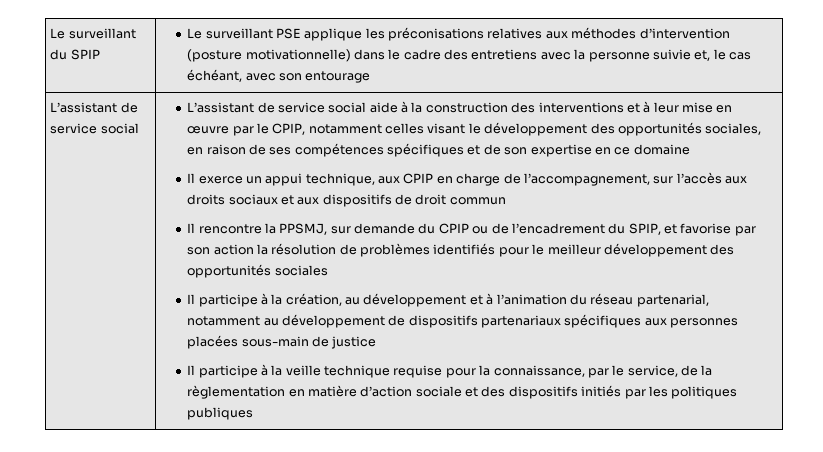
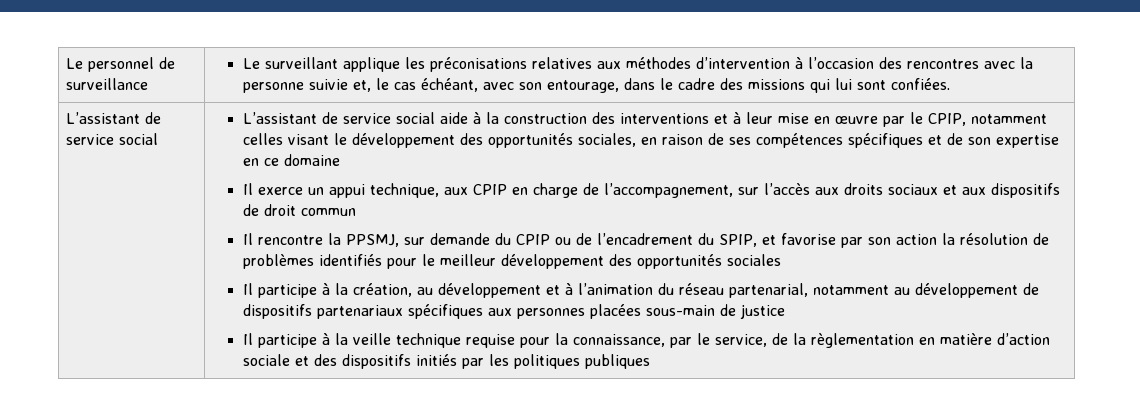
- Le surveillant du SPIP | Le surveillant PSE applique les préconisations relatives aux méthodes d’intervention (posture motivationnelle) dans le cadre des entretiens avec la personne suivie et, le cas échéant, avec son entourage
+ Le personnel de surveillance | Le surveillant applique les préconisations relatives aux méthodes d’intervention à l’occasion des rencontres avec la personne suivie et, le cas échéant, avec son entourage, dans le cadre des missions qui lui sont confiées.

